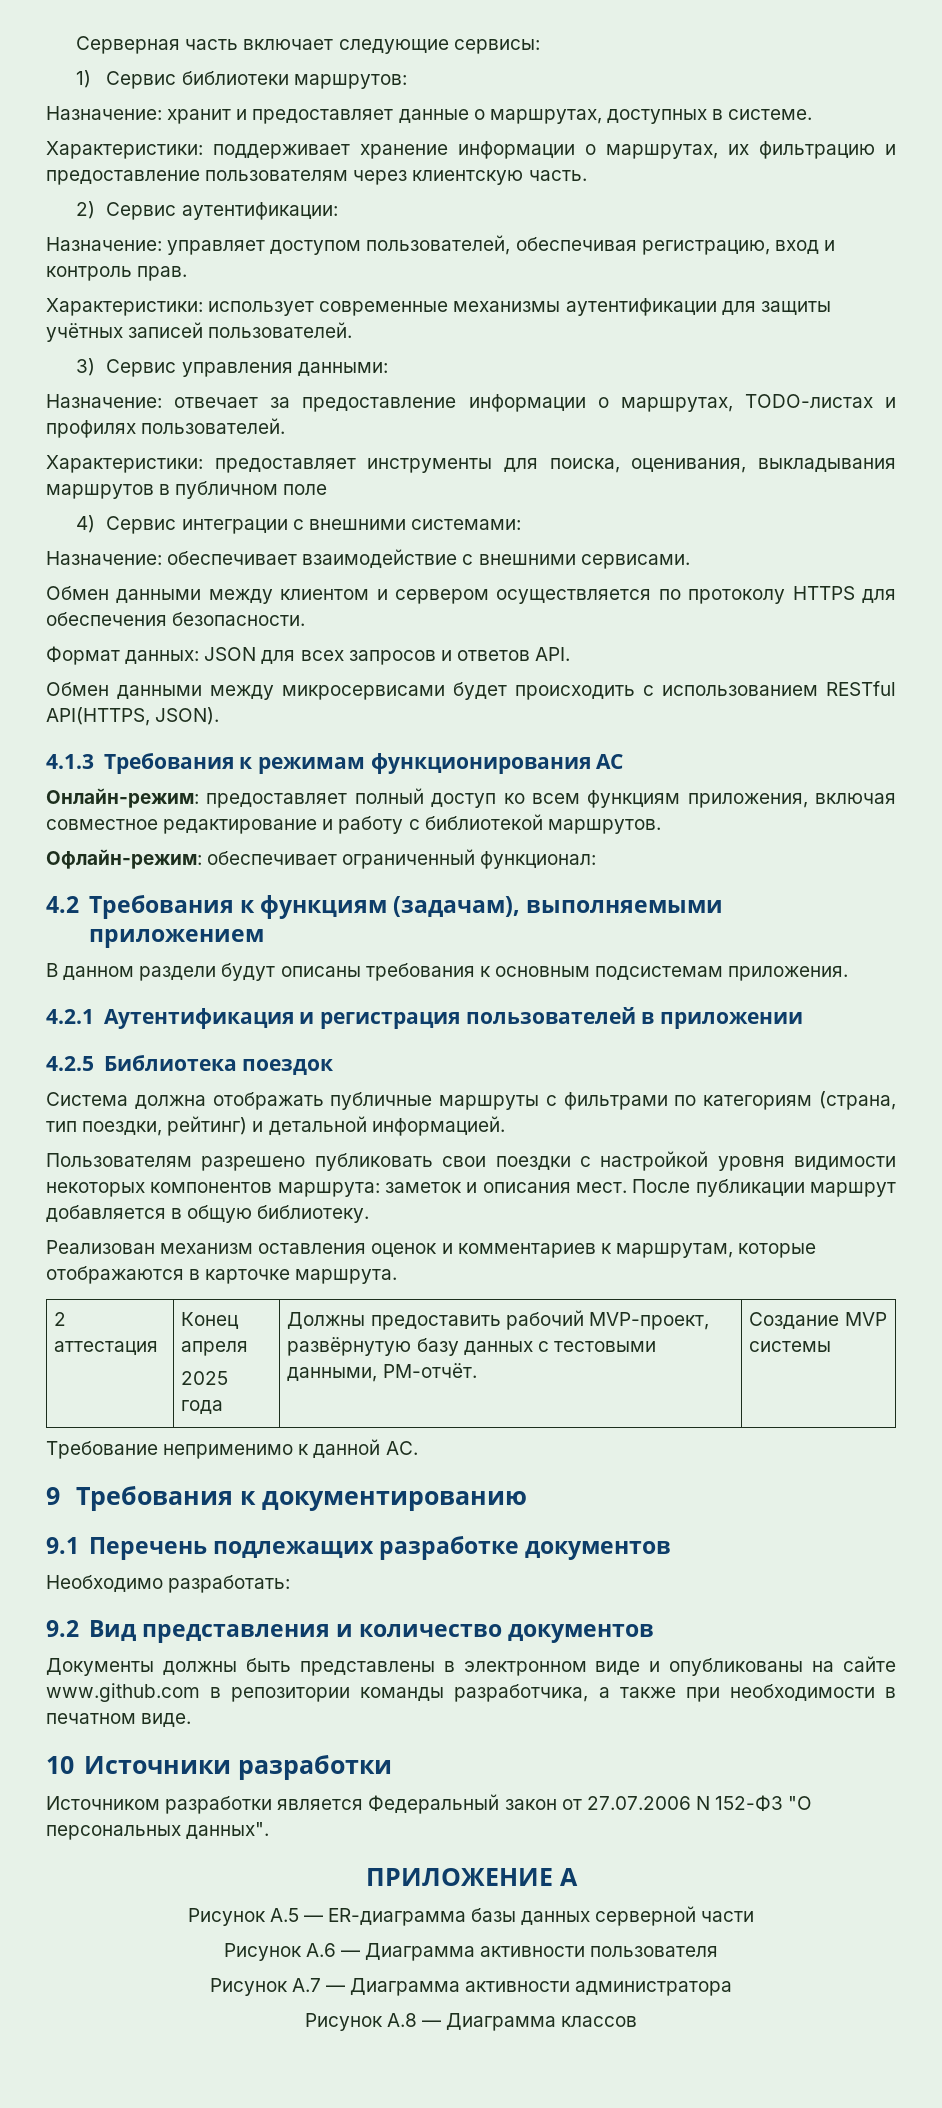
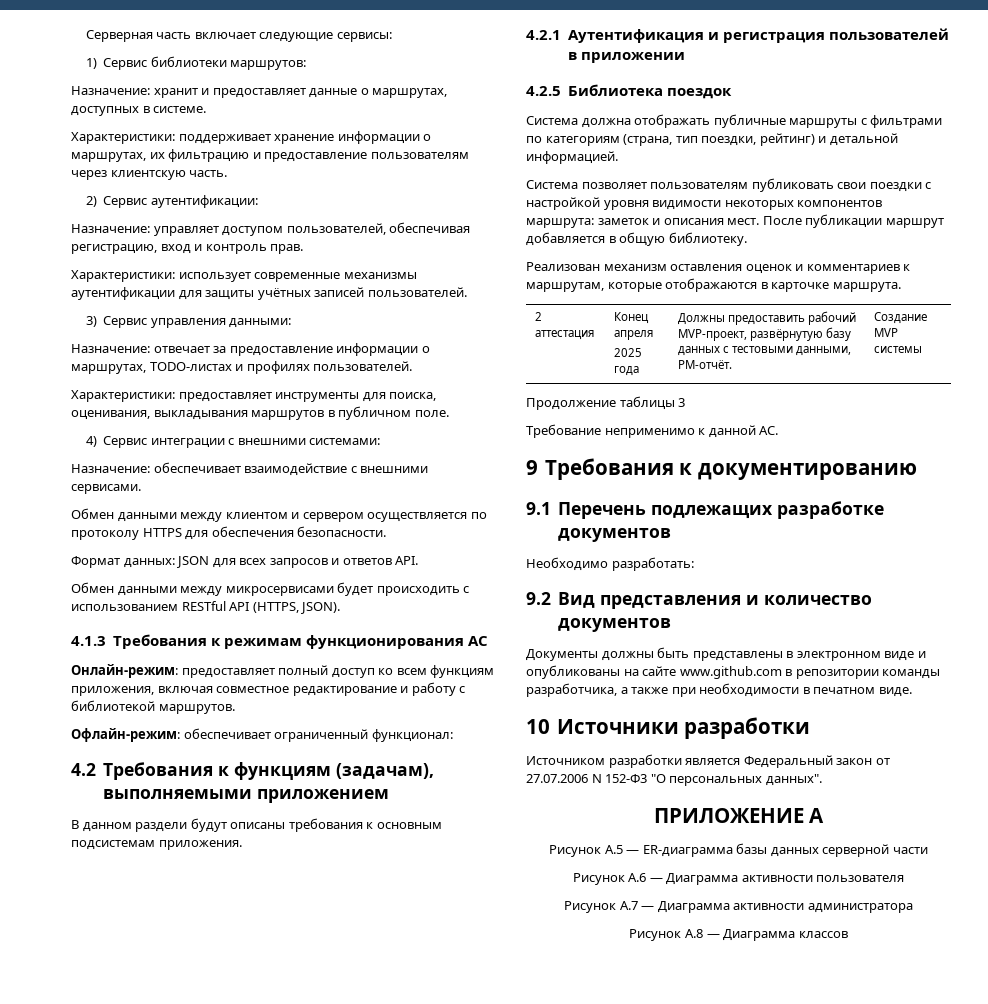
- Характеристики: предоставляет инструменты для поиска, оценивания, выкладывания маршрутов в публичном поле
+ Характеристики: предоставляет инструменты для поиска, оценивания, выкладывания маршрутов в публичном поле.
- Обмен данными между микросервисами будет происходить с использованием RESTful API(HTTPS, JSON).
+ Обмен данными между микросервисами будет происходить с использованием RESTful API (HTTPS, JSON).
- Пользователям разрешено публиковать свои поездки с настройкой уровня видимости некоторых компонентов маршрута: заметок и описания мест.
+ Система позволяет пользователям публиковать свои поездки с настройкой уровня видимости некоторых компонентов маршрута: заметок и описания мест.
+ Продолжение таблицы 3

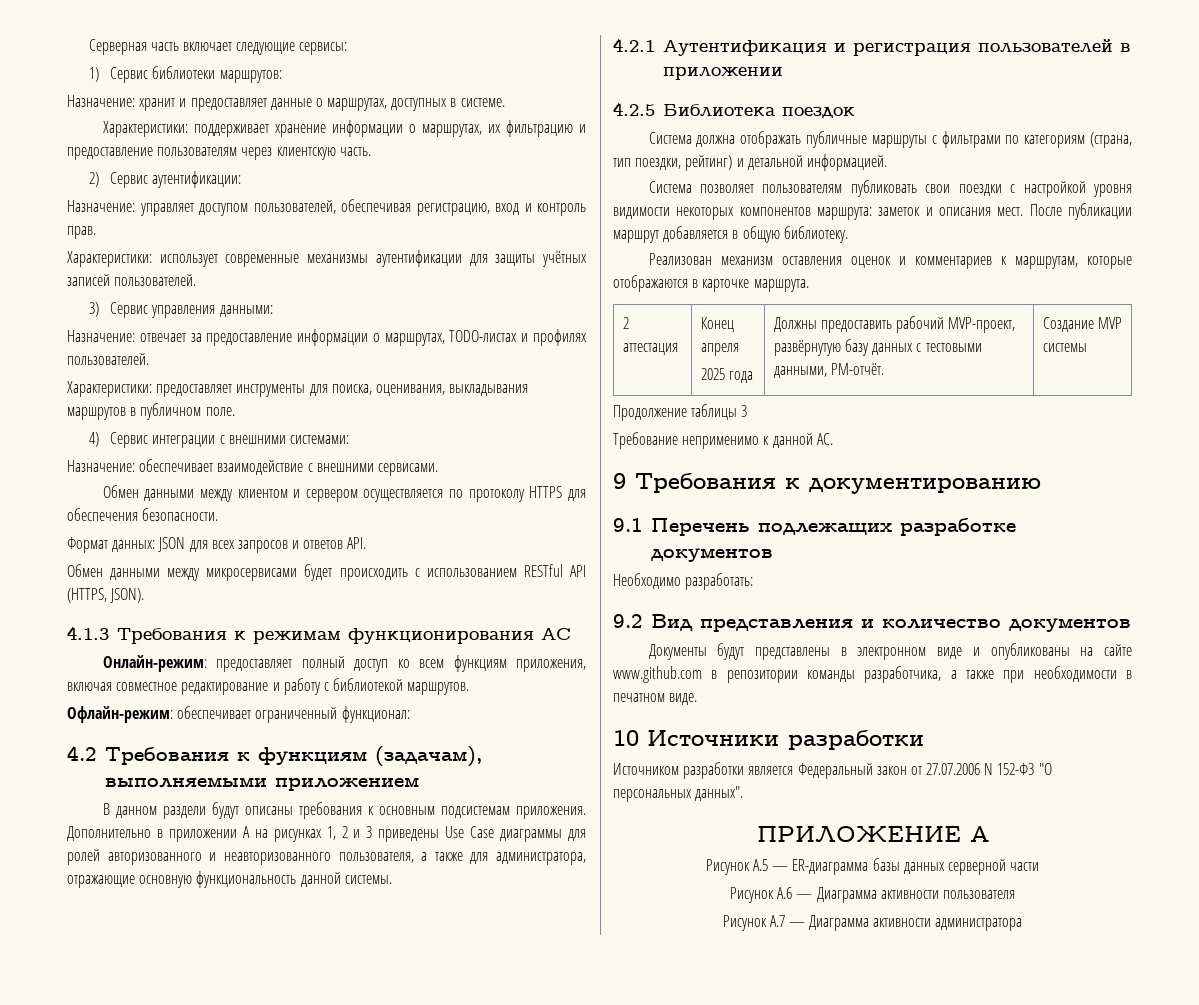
+ Дополнительно в приложении А на рисунках 1, 2 и 3 приведены Use Case диаграммы для ролей авторизованного и неавторизованного пользователя, а также для администратора, отражающие основную функциональность данной системы.
- Документы должны быть представлены в электронном виде и опубликованы на сайте www.github.com в репозитории команды разработчика, а также при необходимости в печатном виде.
+ Документы будут представлены в электронном виде и опубликованы на сайте www.github.com в репозитории команды разработчика, а также при необходимости в печатном виде.
- Рисунок А.8 — Диаграмма классов

